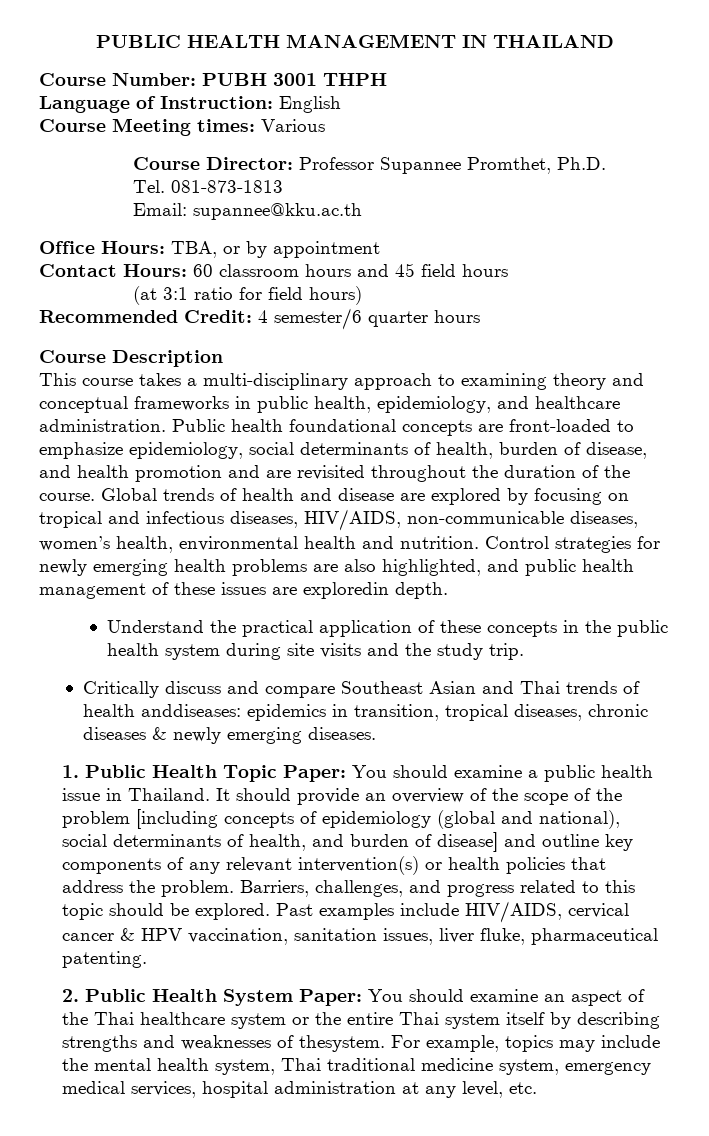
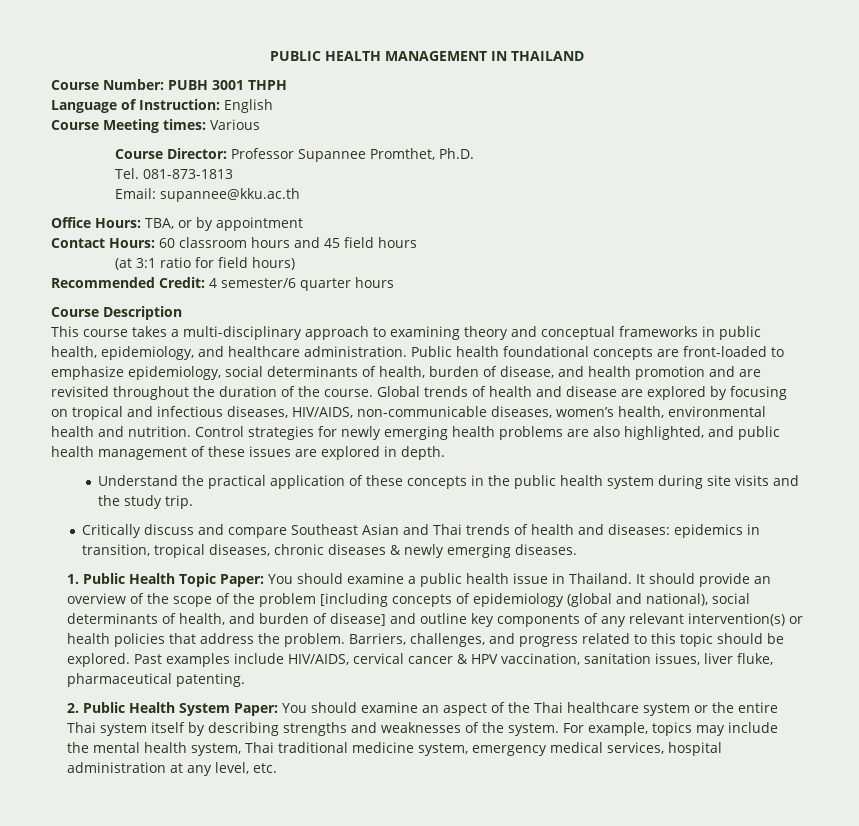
- Control strategies for newly emerging health problems are also highlighted, and public health management of these issues are exploredin depth.
+ Control strategies for newly emerging health problems are also highlighted, and public health management of these issues are explored in depth.
- Critically discuss and compare Southeast Asian and Thai trends of health anddiseases: epidemics in transition, tropical diseases, chronic diseases & newly emerging diseases.
+ Critically discuss and compare Southeast Asian and Thai trends of health and diseases: epidemics in transition, tropical diseases, chronic diseases & newly emerging diseases.
- 2. Public Health System Paper: You should examine an aspect of the Thai healthcare system or the entire Thai system itself by describing strengths and weaknesses of thesystem.
+ 2. Public Health System Paper: You should examine an aspect of the Thai healthcare system or the entire Thai system itself by describing strengths and weaknesses of the system.

